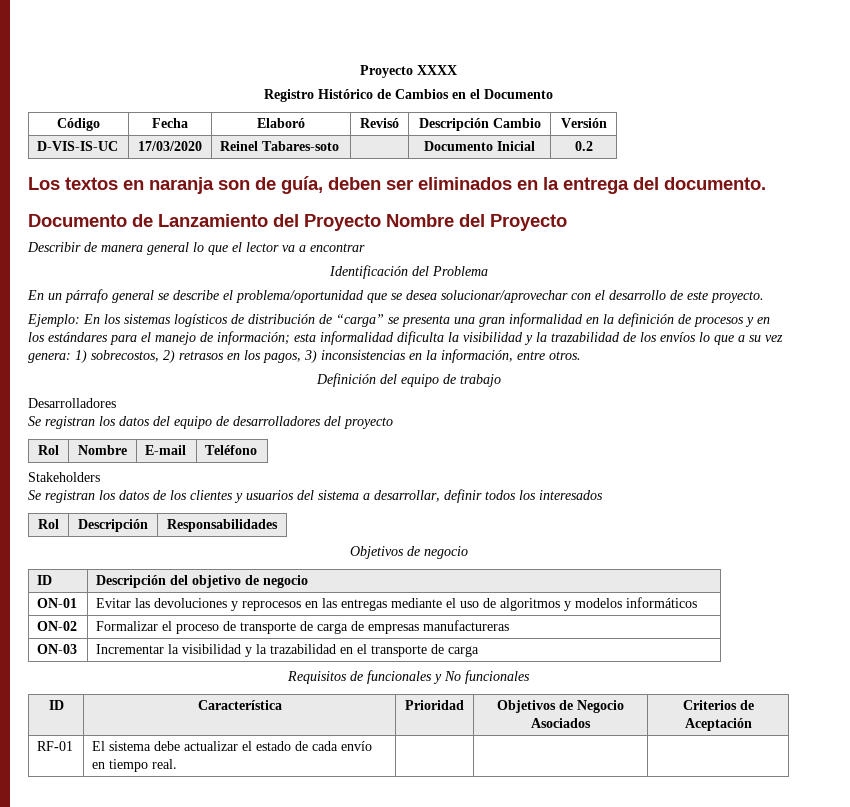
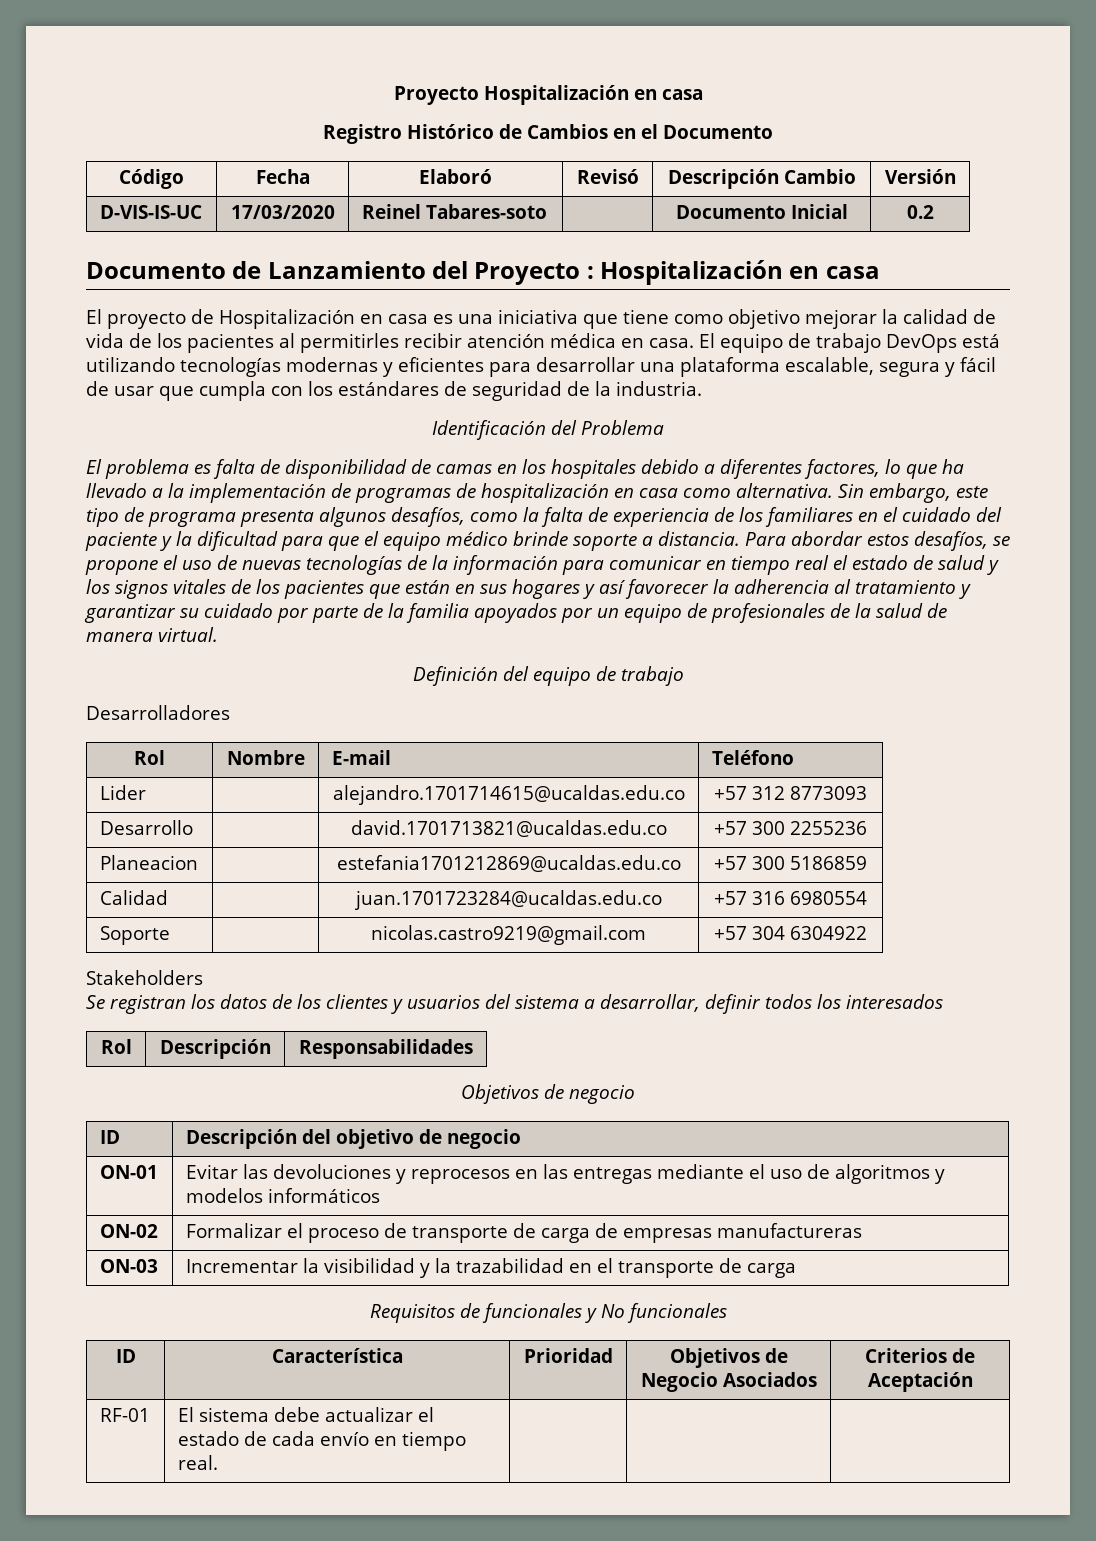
- Proyecto XXXX
+ Proyecto Hospitalización en casa
- Los textos en naranja son de guía, deben ser eliminados en la entrega del documento.
- Documento de Lanzamiento del Proyecto Nombre del Proyecto
- Describir de manera general lo que el lector va a encontrar
+ Documento de Lanzamiento del Proyecto : Hospitalización en casa
+ El proyecto de Hospitalización en casa es una iniciativa que tiene como objetivo mejorar la calidad de vida de los pacientes al permitirles recibir atención médica en casa. El equipo de trabajo DevOps está utilizando tecnologías modernas y eficientes para desarrollar una plataforma escalable, segura y fácil de usar que cumpla con los estándares de seguridad de la industria.
  Identificación del Problema
- En un párrafo general se describe el problema/oportunidad que se desea solucionar/aprovechar con el desarrollo de este proyecto.
- Ejemplo: En los sistemas logísticos de distribución de “carga” se presenta una gran informalidad en la definición de procesos y en los estándares para el manejo de información; esta informalidad dificulta la visibilidad y la trazabilidad de los envíos lo que a su vez genera: 1) sobrecostos, 2) retrasos en los pagos, 3) inconsistencias en la información, entre otros.
+ El problema es falta de disponibilidad de camas en los hospitales debido a diferentes factores, lo que ha llevado a la implementación de programas de hospitalización en casa como alternativa. Sin embargo, este tipo de programa presenta algunos desafíos, como la falta de experiencia de los familiares en el cuidado del paciente y la dificultad para que el equipo médico brinde soporte a distancia. Para abordar estos desafíos, se propone el uso de nuevas tecnologías de la información para comunicar en tiempo real el estado de salud y los signos vitales de los pacientes que están en sus hogares y así favorecer la adherencia al tratamiento y garantizar su cuidado por parte de la familia apoyados por un equipo de profesionales de la salud de manera virtual.
- Se registran los datos del equipo de desarrolladores del proyecto
  Rol | Nombre | E-mail | Teléfono
+ Lider | | alejandro.1701714615@ucaldas.edu.co | +57 312 8773093
+ Desarrollo | | david.1701713821@ucaldas.edu.co | +57 300 2255236
+ Planeacion | | estefania1701212869@ucaldas.edu.co | +57 300 5186859
+ Calidad | | juan.1701723284@ucaldas.edu.co | +57 316 6980554
+ Soporte | | nicolas.castro9219@gmail.com | +57 304 6304922

